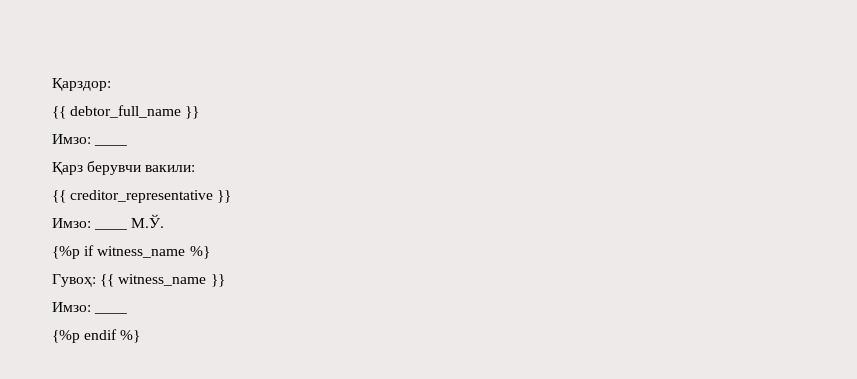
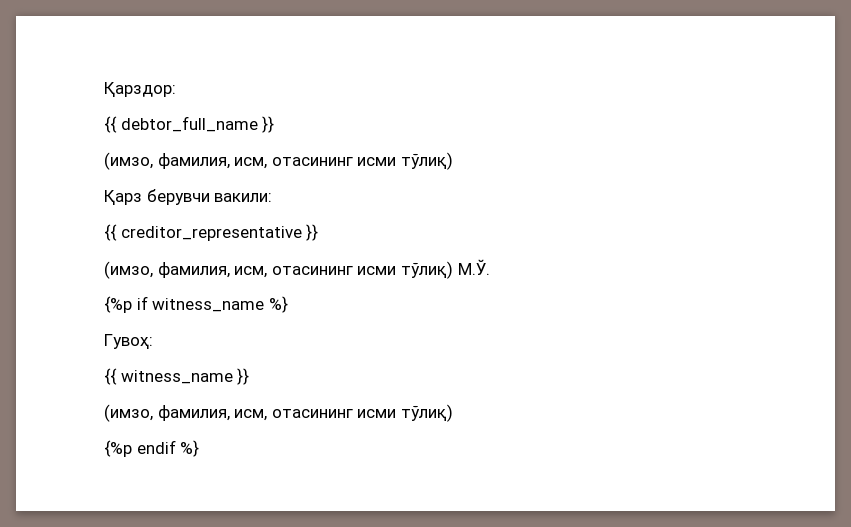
  {{ debtor_full_name }}
- Имзо: ____
+ (имзо, фамилия, исм, отасининг исми тўлиқ)
- Имзо: ____ М.Ў.
+ (имзо, фамилия, исм, отасининг исми тўлиқ) М.Ў.
- Гувоҳ: {{ witness_name }}
- Имзо: ____
+ Гувоҳ:
+ {{ witness_name }}
+ (имзо, фамилия, исм, отасининг исми тўлиқ)

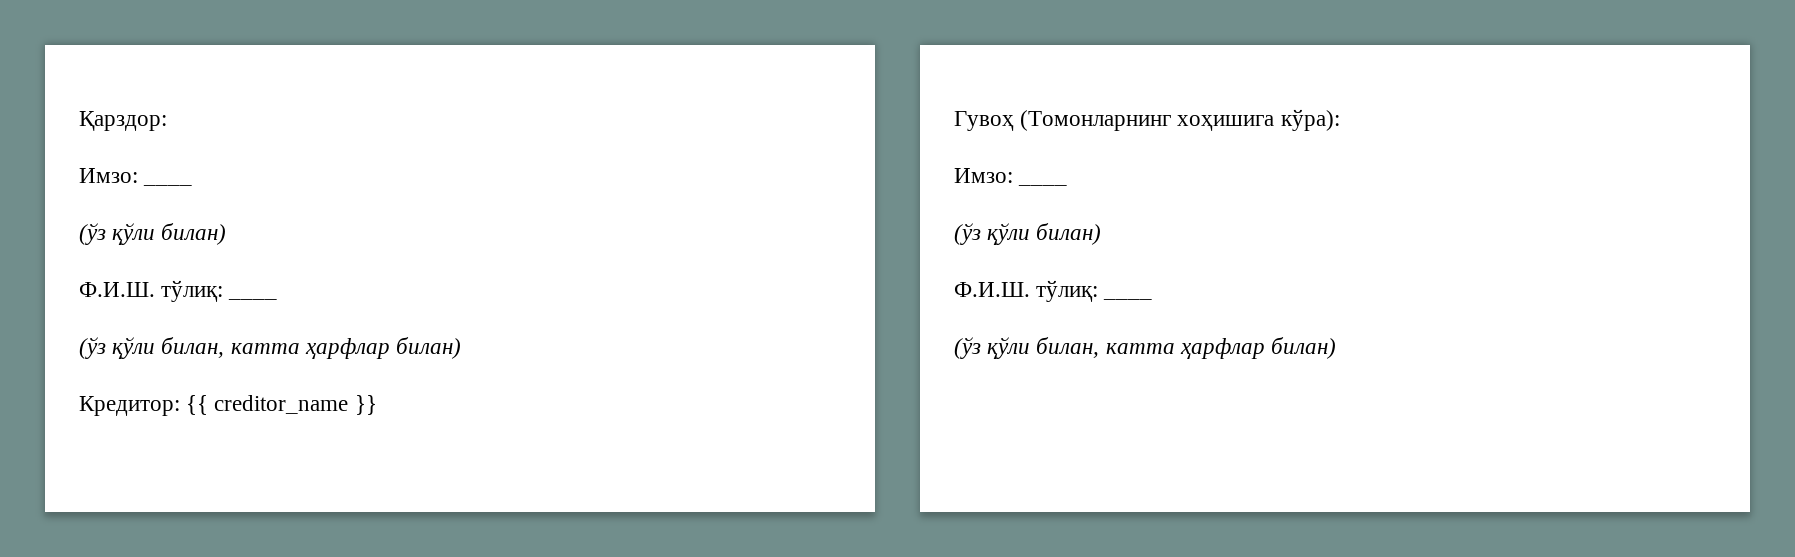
  Қарздор:
- {{ debtor_full_name }}
- (имзо, фамилия, исм, отасининг исми тўлиқ)
- Қарз берувчи вакили:
- {{ creditor_representative }}
- (имзо, фамилия, исм, отасининг исми тўлиқ) М.Ў.
- {%p if witness_name %}
- Гувоҳ:
- {{ witness_name }}
- (имзо, фамилия, исм, отасининг исми тўлиқ)
- {%p endif %}
+ Имзо: ____
+ (ўз қўли билан)
+ Ф.И.Ш. тўлиқ: ____
+ (ўз қўли билан, катта ҳарфлар билан)
+ Кредитор: {{ creditor_name }}
+ Гувоҳ (Томонларнинг хоҳишига кўра):
+ Имзо: ____
+ (ўз қўли билан)
+ Ф.И.Ш. тўлиқ: ____
+ (ўз қўли билан, катта ҳарфлар билан)

